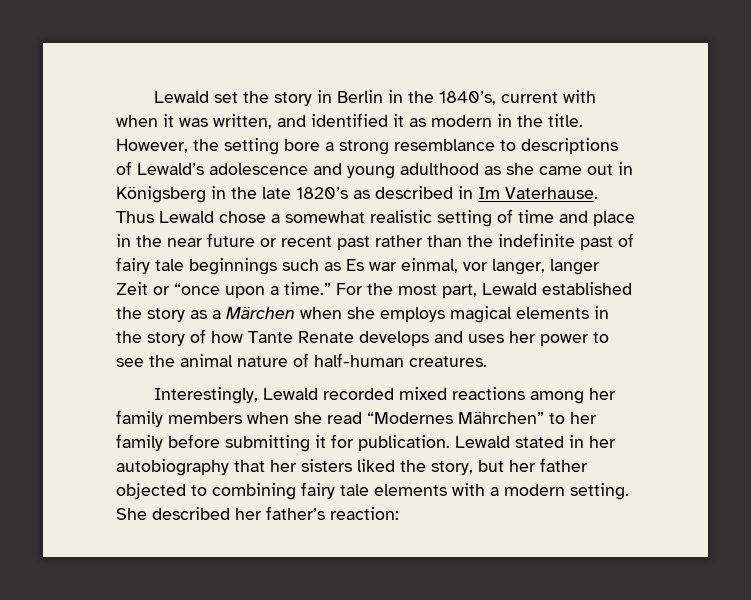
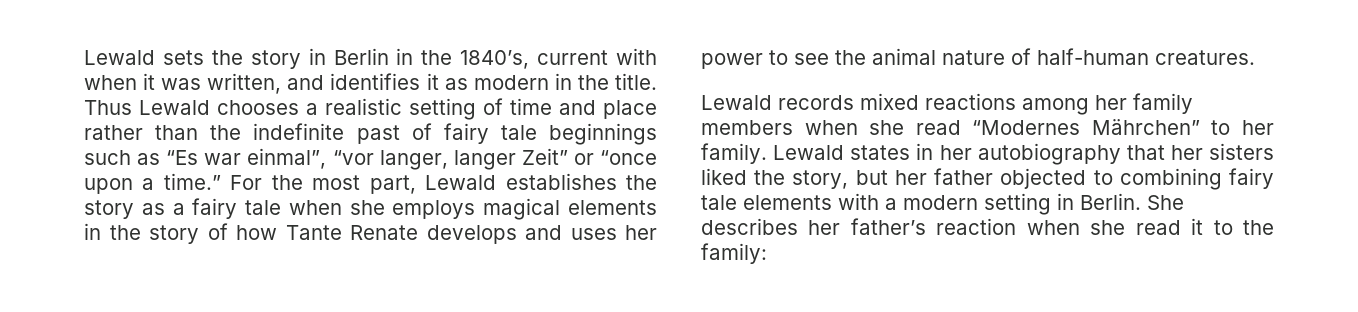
- Lewald set the story in Berlin in the 1840’s, current with when it was written, and identified it as modern in the title.
+ Lewald sets the story in Berlin in the 1840’s, current with when it was written, and identifies it as modern in the title.
- However, the setting bore a strong resemblance to descriptions of Lewald’s adolescence and young adulthood as she came out in Königsberg in the late 1820’s as described in Im Vaterhause. Thus Lewald chose a somewhat realistic setting of time and place in the near future or recent past rather than the indefinite past of fairy tale beginnings such as Es war einmal, vor langer, langer Zeit or “once upon a time.”
+ Thus Lewald chooses a realistic setting of time and place rather than the indefinite past of fairy tale beginnings such as “Es war einmal”, “vor langer, langer Zeit” or “once upon a time.”
- For the most part, Lewald established the story as a Märchen when she employs magical elements in the story of how Tante Renate develops and uses her power to see the animal nature of half-human creatures.
+ For the most part, Lewald establishes the story as a fairy tale when she employs magical elements in the story of how Tante Renate develops and uses her power to see the animal nature of half-human creatures.
- Interestingly, Lewald recorded mixed reactions among her family members when she read “Modernes Mährchen” to her family before submitting it for publication. Lewald stated in her autobiography that her sisters liked the story, but her father objected to combining fairy tale elements with a modern setting. She described her father’s reaction:
+ Lewald records mixed reactions among her family members when she read “Modernes Mährchen” to her family. Lewald states in her autobiography that her sisters liked the story, but her father objected to combining fairy tale elements with a modern setting in Berlin. She describes her father’s reaction when she read it to the family:

